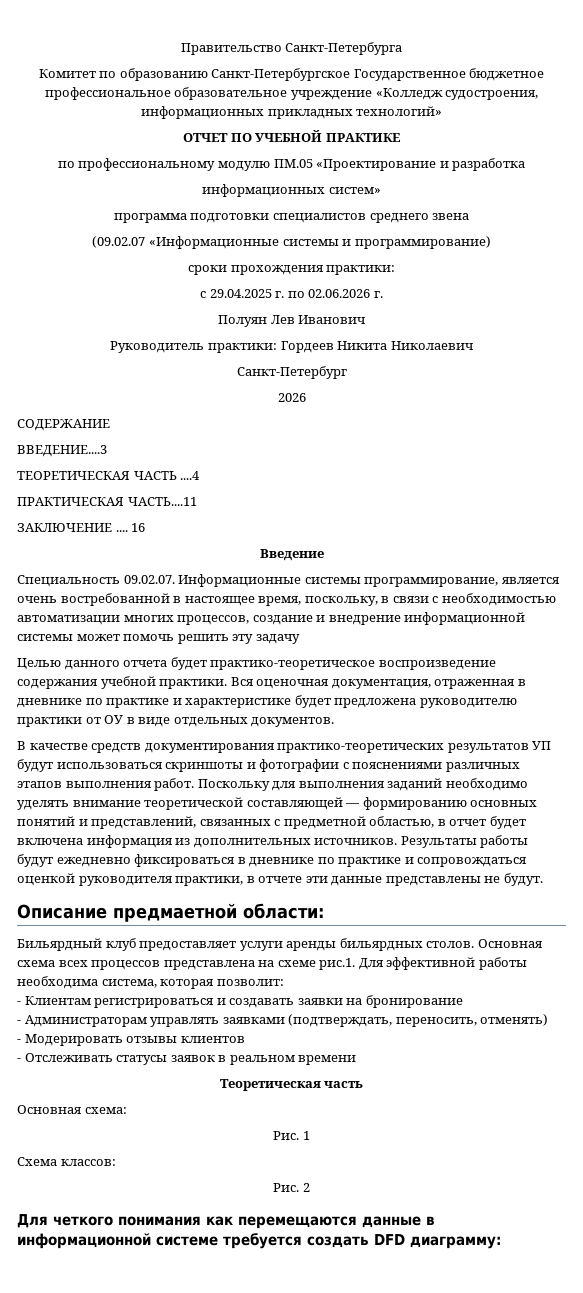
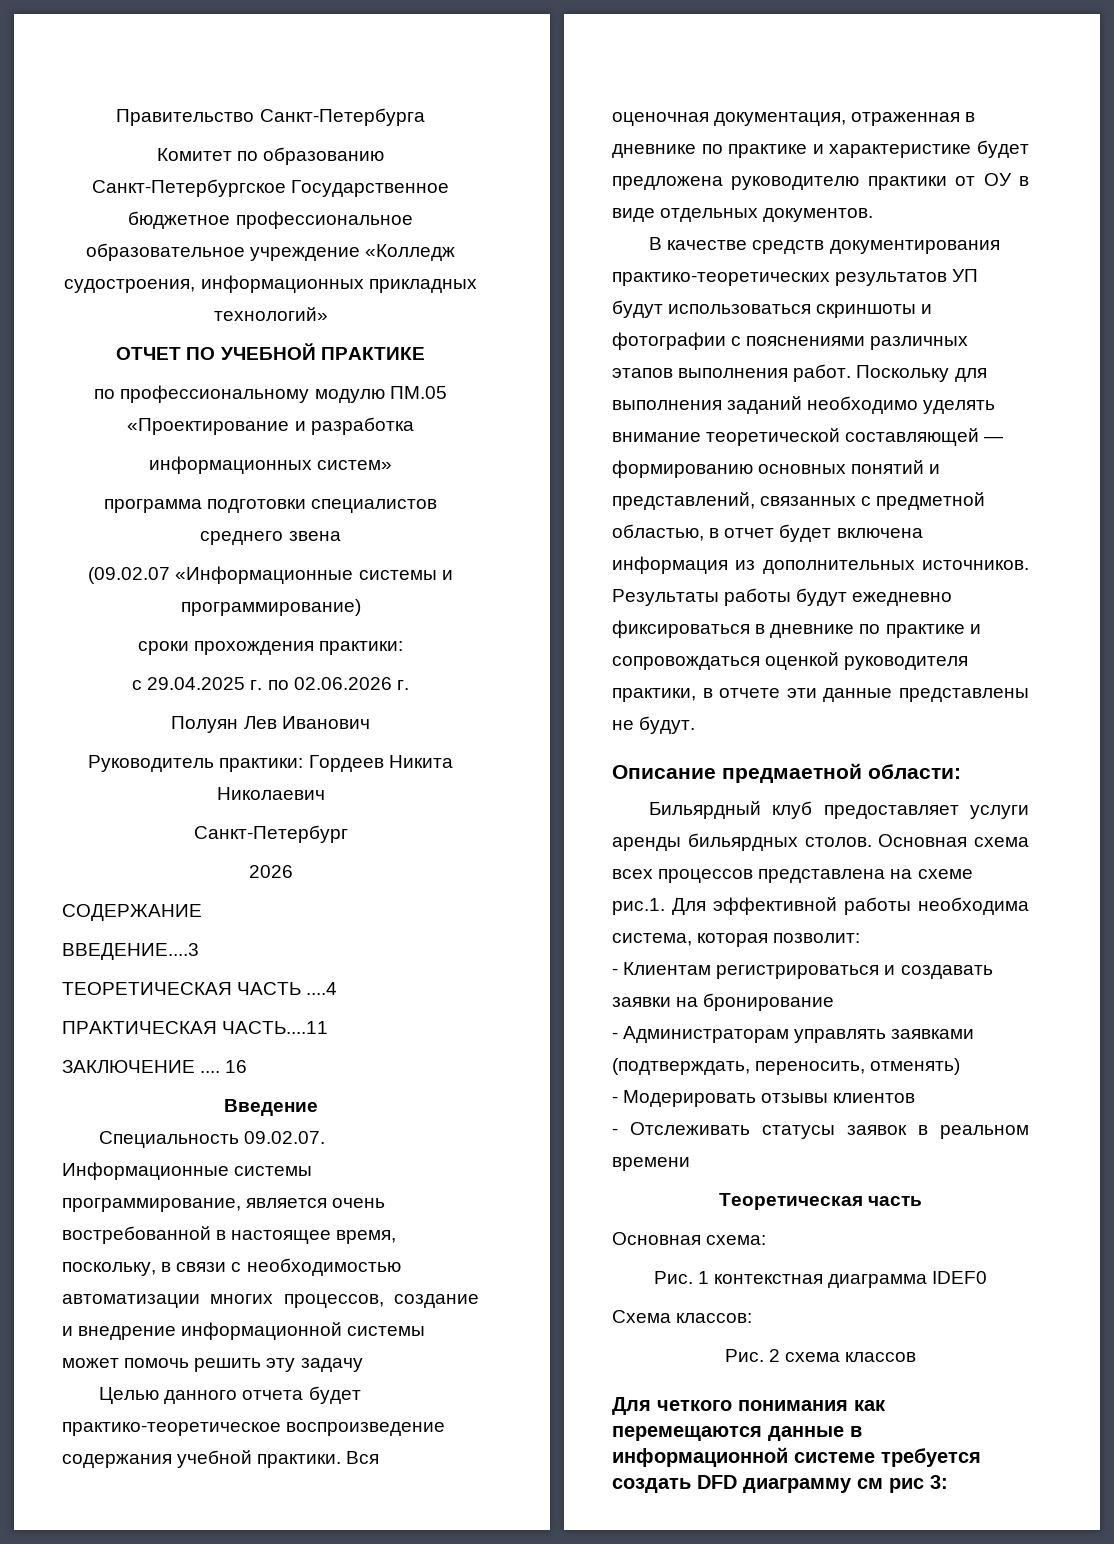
- Рис. 1
+ Рис. 1 контекстная диаграмма IDEF0
- Рис. 2
+ Рис. 2 схема классов
- Для четкого понимания как перемещаются данные в информационной системе требуется создать DFD диаграмму:
+ Для четкого понимания как перемещаются данные в информационной системе требуется создать DFD диаграмму см рис 3:

